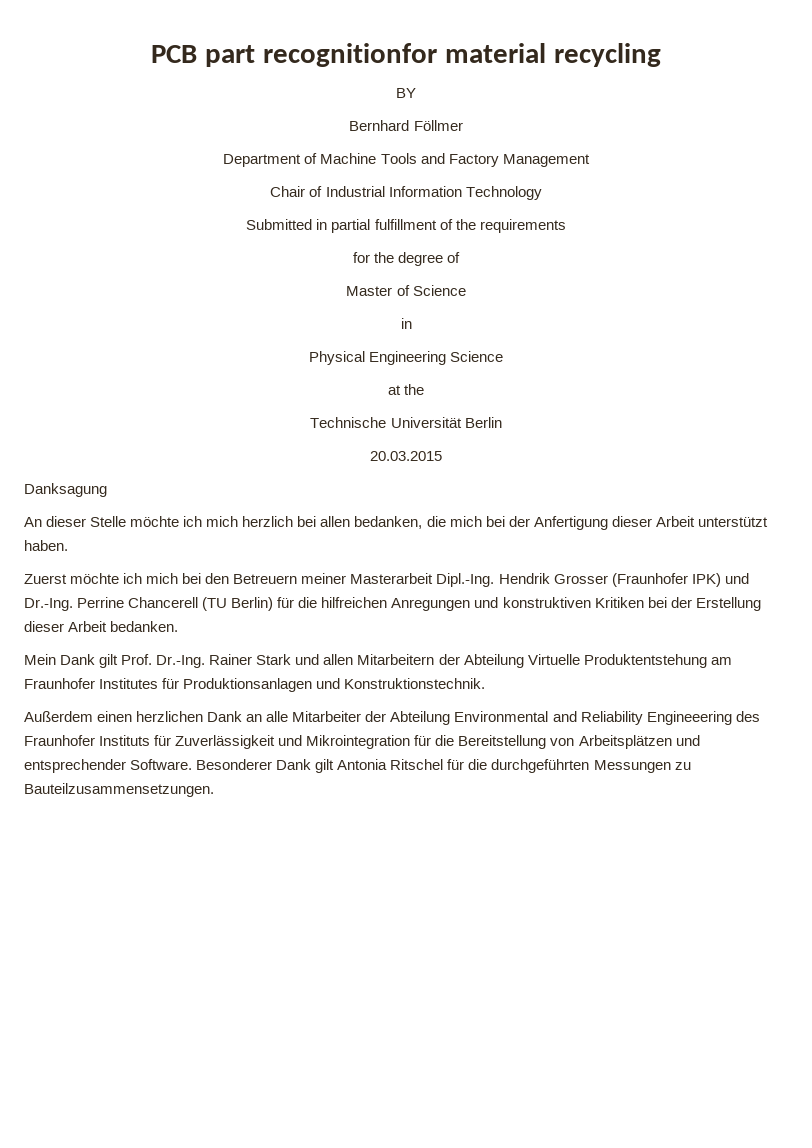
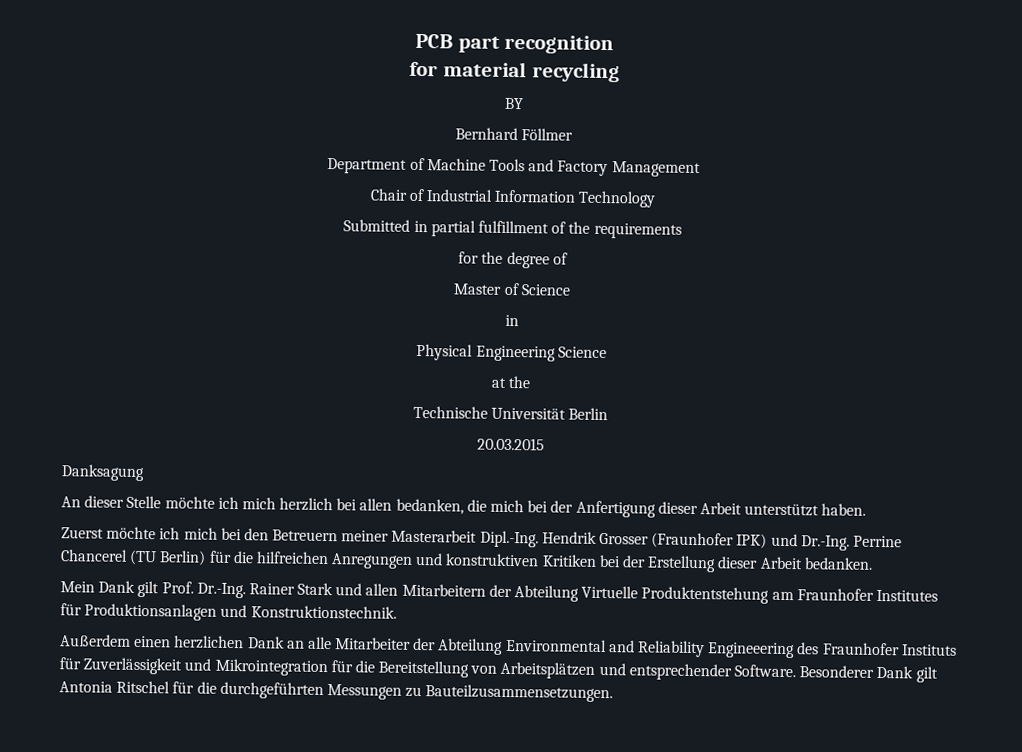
- PCB part recognitionfor material recycling
+ PCB part recognition
+ for material recycling
- Zuerst möchte ich mich bei den Betreuern meiner Masterarbeit Dipl.-Ing. Hendrik Grosser (Fraunhofer IPK) und Dr.-Ing. Perrine Chancerell (TU Berlin) für die hilfreichen Anregungen und konstruktiven Kritiken bei der Erstellung dieser Arbeit bedanken.
+ Zuerst möchte ich mich bei den Betreuern meiner Masterarbeit Dipl.-Ing. Hendrik Grosser (Fraunhofer IPK) und Dr.-Ing. Perrine Chancerel (TU Berlin) für die hilfreichen Anregungen und konstruktiven Kritiken bei der Erstellung dieser Arbeit bedanken.

